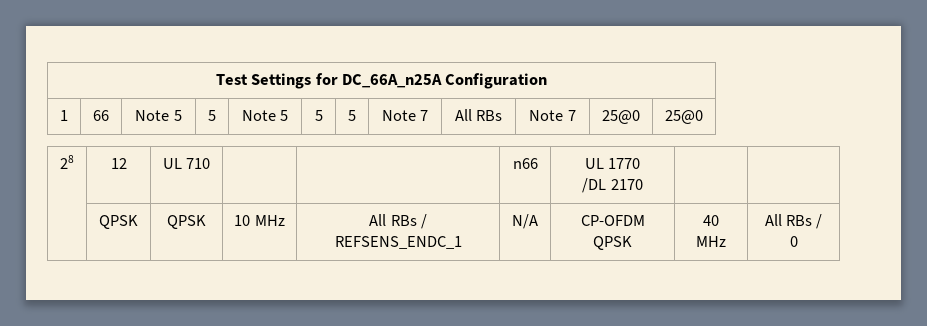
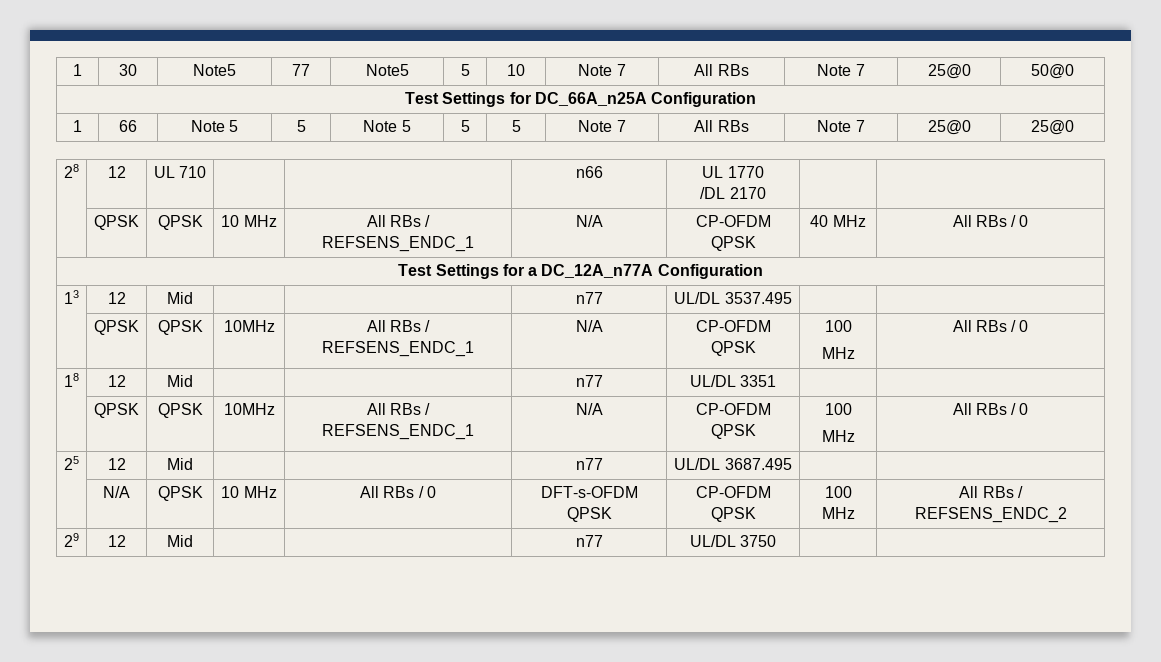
+ 1 | 30 | Note5 | 77 | Note5 | 5 | 10 | Note 7 | All RBs | Note 7 | 25@0 | 50@0
+ Test Settings for a DC_12A_n77A Configuration
+ 13 | 12 | Mid | | | n77 | UL/DL 3537.495 | |
+ | QPSK | QPSK | 10MHz | All RBs / REFSENS_ENDC_1 | N/A | CP-OFDM QPSK | 100
+ MHz | All RBs / 0
+ 18 | 12 | Mid | | | n77 | UL/DL 3351 | |
+ | QPSK | QPSK | 10MHz | All RBs / REFSENS_ENDC_1 | N/A | CP-OFDM QPSK | 100
+ MHz | All RBs / 0
+ 25 | 12 | Mid | | | n77 | UL/DL 3687.495 | |
+ | N/A | QPSK | 10 MHz | All RBs / 0 | DFT-s-OFDM QPSK | CP-OFDM QPSK | 100 MHz | All RBs / REFSENS_ENDC_2
+ 29 | 12 | Mid | | | n77 | UL/DL 3750 | |

